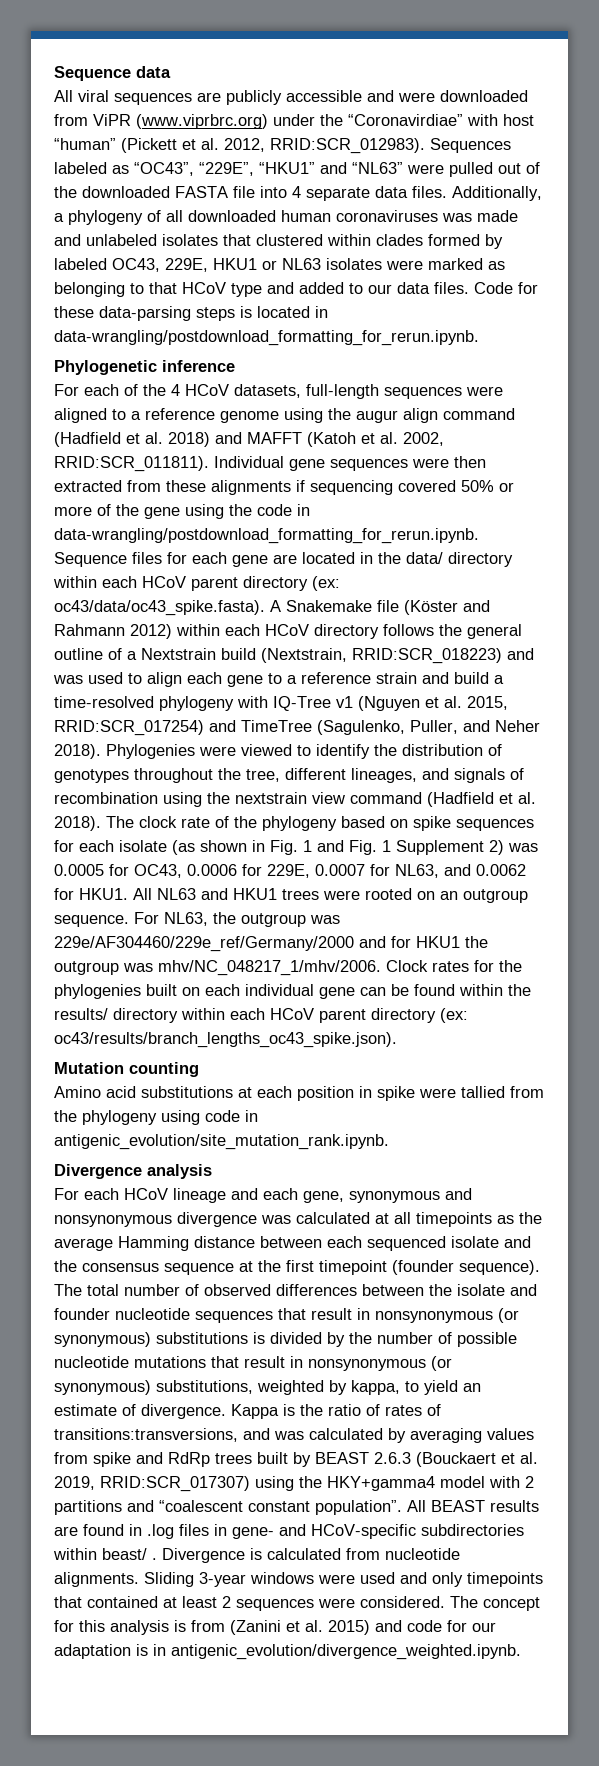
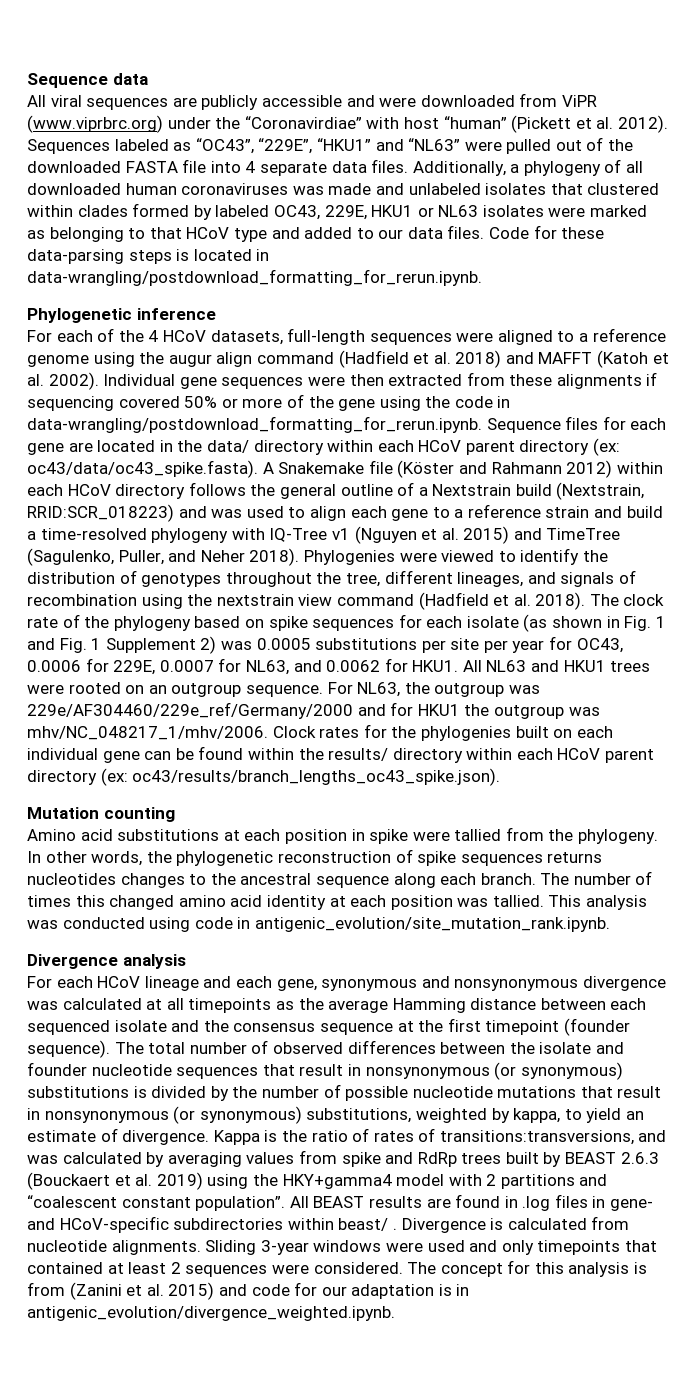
- All viral sequences are publicly accessible and were downloaded from ViPR (www.viprbrc.org) under the “Coronavirdiae” with host “human” (Pickett et al. 2012, RRID:SCR_012983).
+ All viral sequences are publicly accessible and were downloaded from ViPR (www.viprbrc.org) under the “Coronavirdiae” with host “human” (Pickett et al. 2012).
- For each of the 4 HCoV datasets, full-length sequences were aligned to a reference genome using the augur align command (Hadfield et al. 2018) and MAFFT (Katoh et al. 2002, RRID:SCR_011811).
+ For each of the 4 HCoV datasets, full-length sequences were aligned to a reference genome using the augur align command (Hadfield et al. 2018) and MAFFT (Katoh et al. 2002).
- oc43/data/oc43_spike.fasta). A Snakemake file (Köster and Rahmann 2012) within each HCoV directory follows the general outline of a Nextstrain build (Nextstrain, RRID:SCR_018223) and was used to align each gene to a reference strain and build a time-resolved phylogeny with IQ-Tree v1 (Nguyen et al. 2015, RRID:SCR_017254) and TimeTree (Sagulenko, Puller, and Neher 2018).
+ oc43/data/oc43_spike.fasta). A Snakemake file (Köster and Rahmann 2012) within each HCoV directory follows the general outline of a Nextstrain build (Nextstrain, RRID:SCR_018223) and was used to align each gene to a reference strain and build a time-resolved phylogeny with IQ-Tree v1 (Nguyen et al. 2015) and TimeTree (Sagulenko, Puller, and Neher 2018).
- The clock rate of the phylogeny based on spike sequences for each isolate (as shown in Fig. 1 and Fig. 1 Supplement 2) was 0.0005 for OC43, 0.0006 for 229E, 0.0007 for NL63, and 0.0062 for HKU1.
+ The clock rate of the phylogeny based on spike sequences for each isolate (as shown in Fig. 1 and Fig. 1 Supplement 2) was 0.0005 substitutions per site per year for OC43, 0.0006 for 229E, 0.0007 for NL63, and 0.0062 for HKU1.
- Amino acid substitutions at each position in spike were tallied from the phylogeny using code in antigenic_evolution/site_mutation_rank.ipynb.
+ Amino acid substitutions at each position in spike were tallied from the phylogeny. In other words, the phylogenetic reconstruction of spike sequences returns nucleotides changes to the ancestral sequence along each branch. The number of times this changed amino acid identity at each position was tallied. This analysis was conducted using code in antigenic_evolution/site_mutation_rank.ipynb.
- Kappa is the ratio of rates of transitions:transversions, and was calculated by averaging values from spike and RdRp trees built by BEAST 2.6.3 (Bouckaert et al. 2019, RRID:SCR_017307) using the HKY+gamma4 model with 2 partitions and “coalescent constant population”.
+ Kappa is the ratio of rates of transitions:transversions, and was calculated by averaging values from spike and RdRp trees built by BEAST 2.6.3 (Bouckaert et al. 2019) using the HKY+gamma4 model with 2 partitions and “coalescent constant population”.

